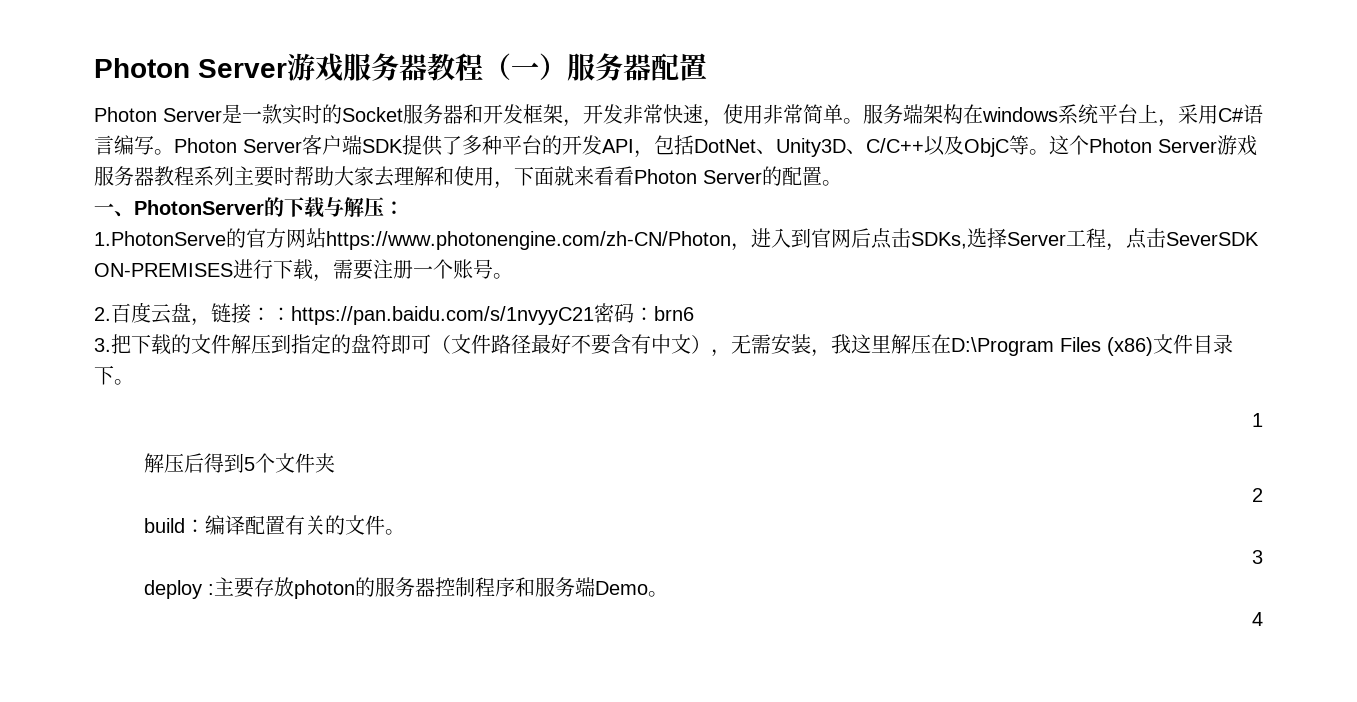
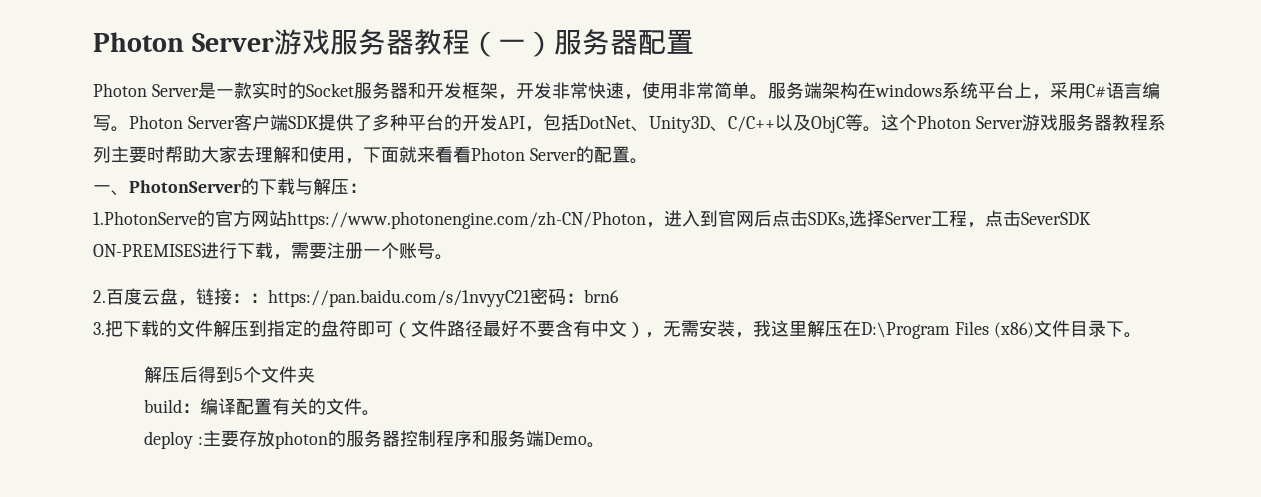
- 1
- 2
- 3
- 4

